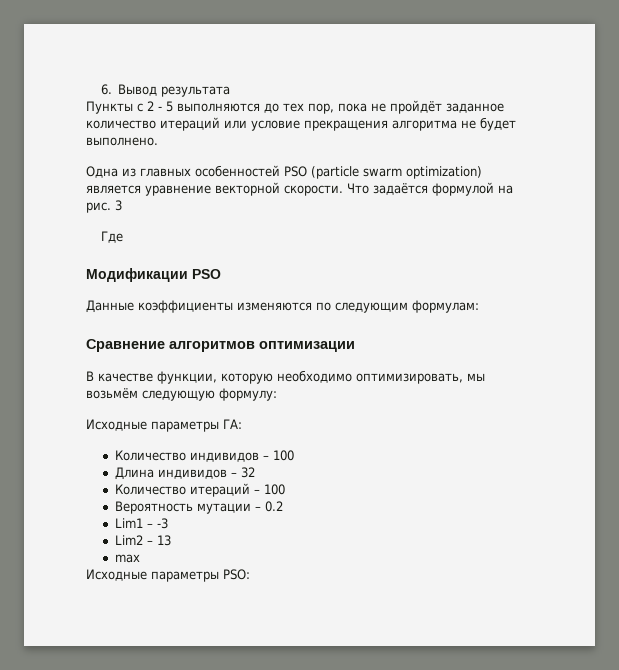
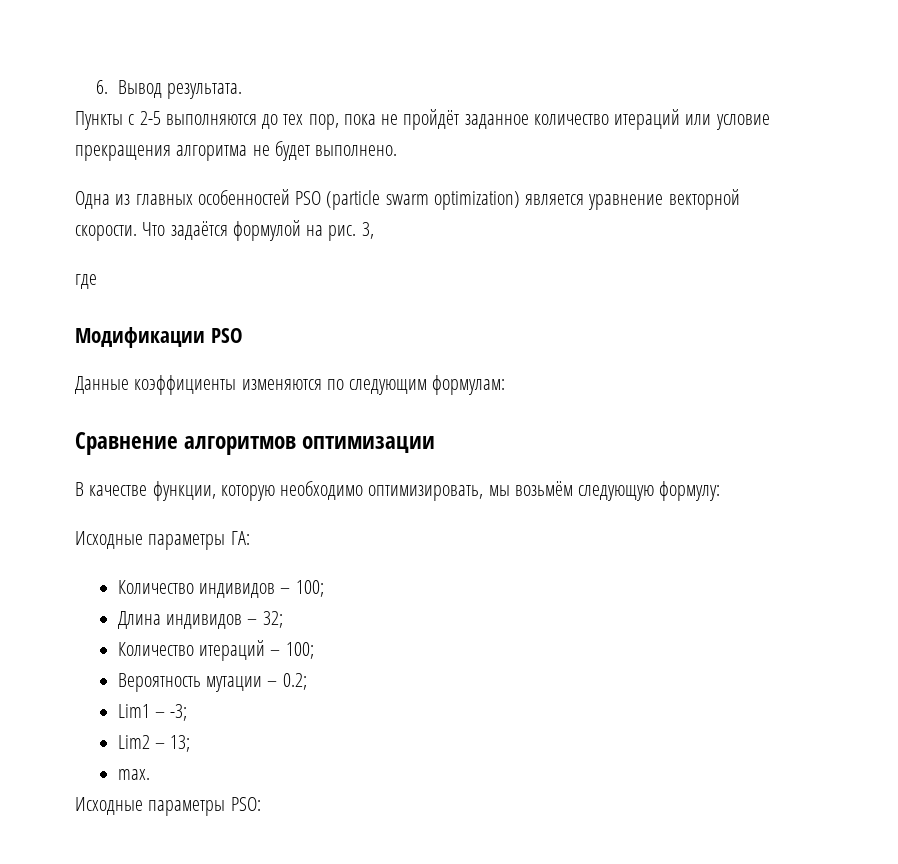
- 6. Вывод результата
+ 6. Вывод результата.
- Пункты с 2 - 5 выполняются до тех пор, пока не пройдёт заданное количество итераций или условие прекращения алгоритма не будет выполнено.
+ Пункты с 2-5 выполняются до тех пор, пока не пройдёт заданное количество итераций или условие прекращения алгоритма не будет выполнено.
- 3
- Где
+ 3,
+ где
- Количество индивидов – 100
+ Количество индивидов – 100;
- Длина индивидов – 32
+ Длина индивидов – 32;
- Количество итераций – 100
+ Количество итераций – 100;
- Вероятность мутации – 0.2
+ Вероятность мутации – 0.2;
- Lim1 – -3
+ Lim1 – -3;
- Lim2 – 13
- max
+ Lim2 – 13;
+ max.

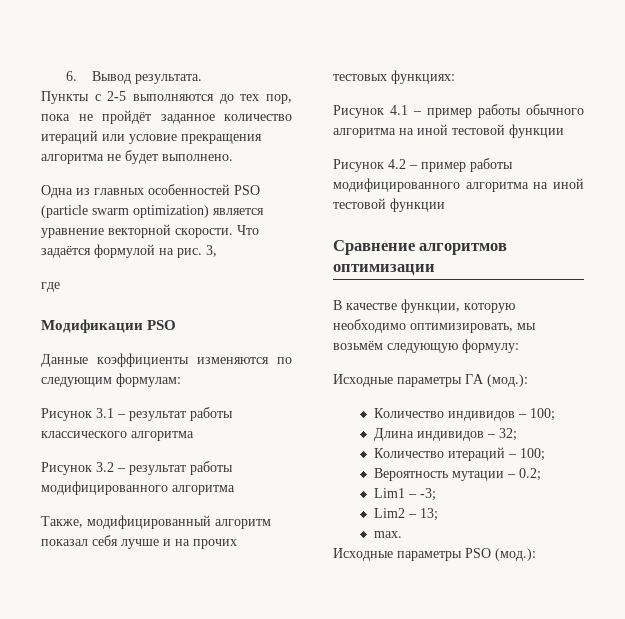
+ Рисунок 3.1 – результат работы классического алгоритма
+ Рисунок 3.2 – результат работы модифицированного алгоритма
+ Также, модифицированный алгоритм показал себя лучше и на прочих тестовых функциях:
+ Рисунок 4.1 – пример работы обычного алгоритма на иной тестовой функции
+ Рисунок 4.2 – пример работы модифицированного алгоритма на иной тестовой функции
- Исходные параметры ГА:
+ Исходные параметры ГА (мод.):
- Исходные параметры PSO:
+ Исходные параметры PSO (мод.):

